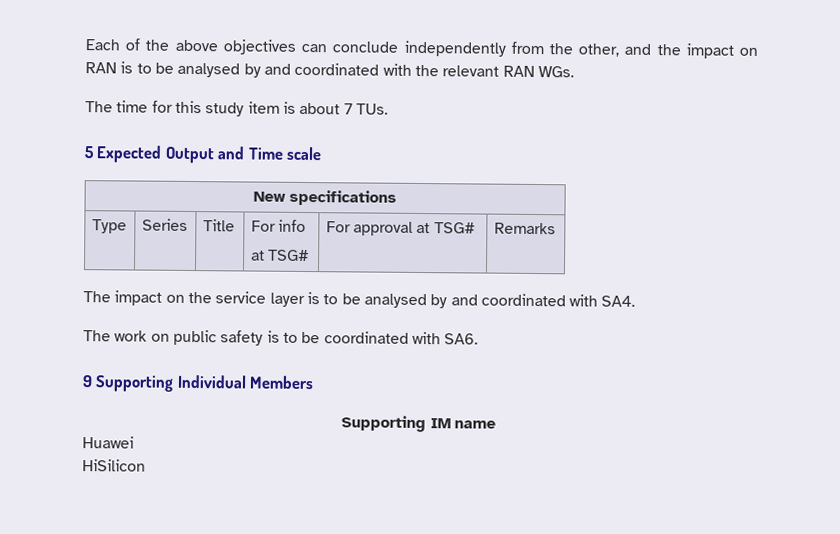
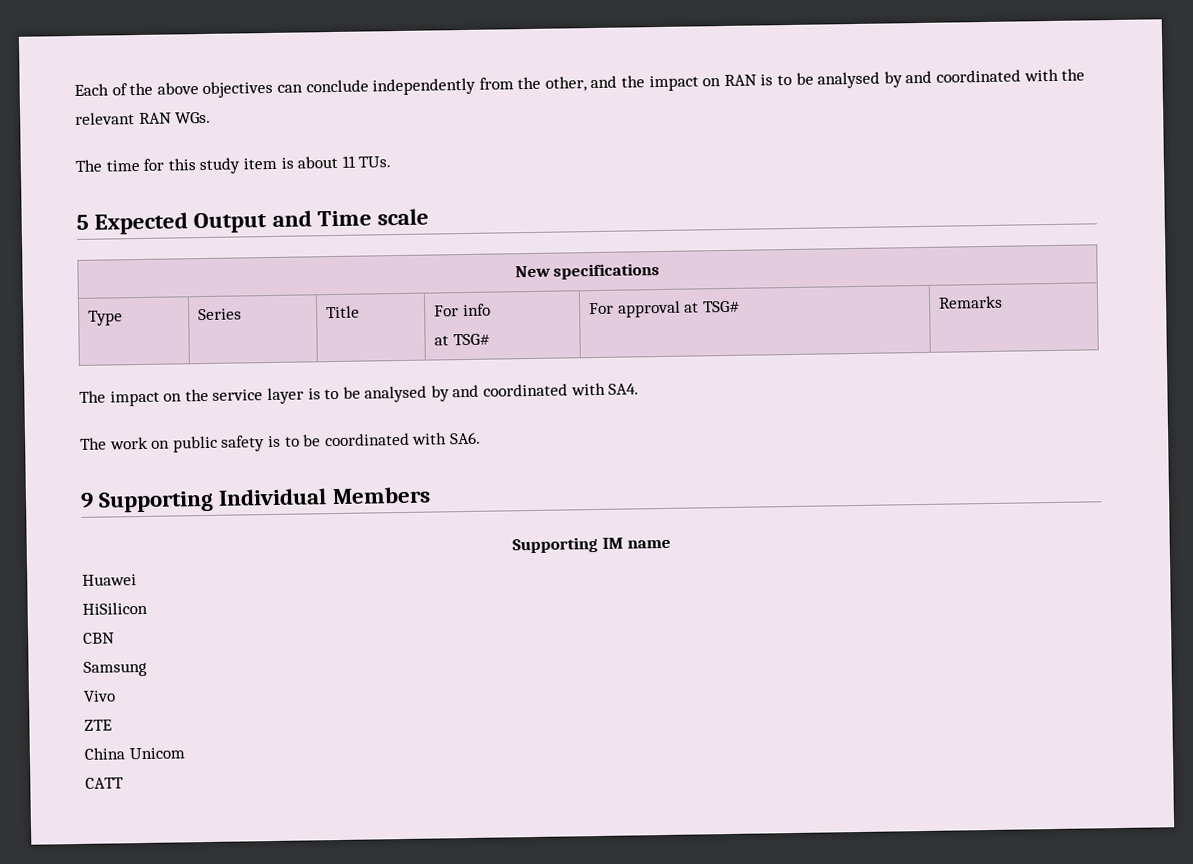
- The time for this study item is about 7 TUs.
+ The time for this study item is about 11 TUs.
+ CBN
+ Samsung
+ Vivo
+ ZTE
+ China Unicom
+ CATT

